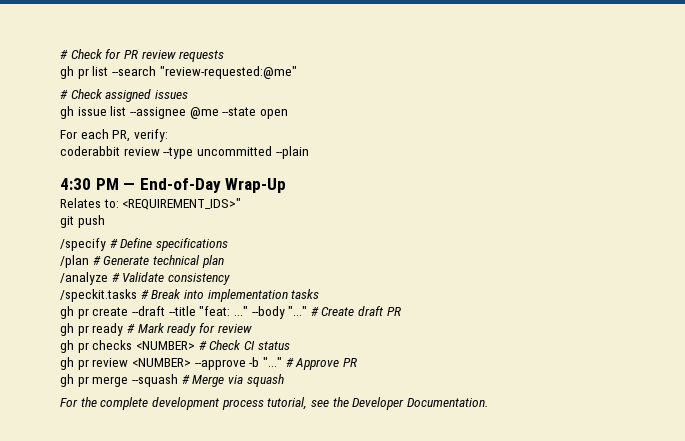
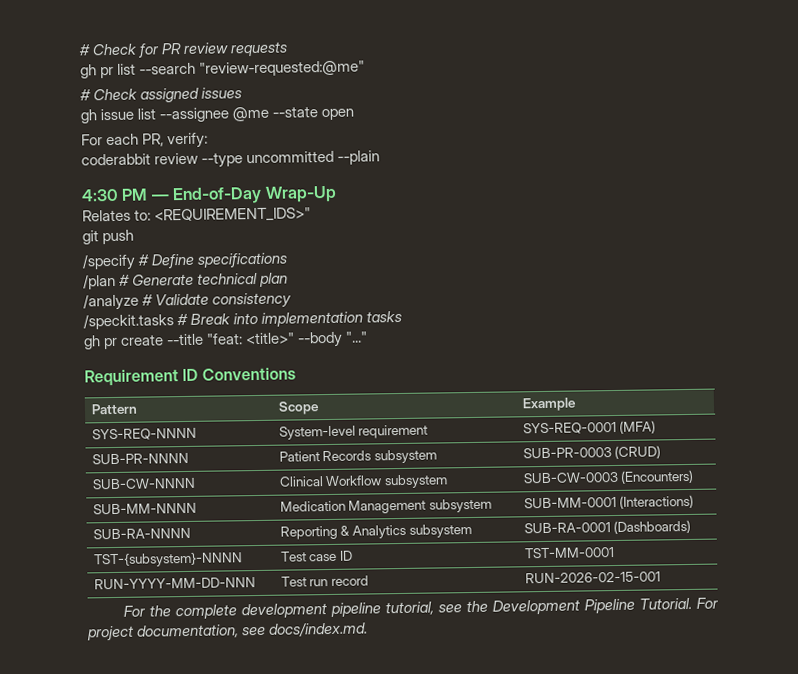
- gh pr create --draft --title "feat: ..." --body "..." # Create draft PR
- gh pr ready # Mark ready for review
- gh pr checks <NUMBER> # Check CI status
- gh pr review <NUMBER> --approve -b "..." # Approve PR
- gh pr merge --squash # Merge via squash
+ gh pr create --title "feat: <title>" --body "..."
+ Requirement ID Conventions
+ Pattern | Scope | Example
+ SYS-REQ-NNNN | System-level requirement | SYS-REQ-0001 (MFA)
+ SUB-PR-NNNN | Patient Records subsystem | SUB-PR-0003 (CRUD)
+ SUB-CW-NNNN | Clinical Workflow subsystem | SUB-CW-0003 (Encounters)
+ SUB-MM-NNNN | Medication Management subsystem | SUB-MM-0001 (Interactions)
+ SUB-RA-NNNN | Reporting & Analytics subsystem | SUB-RA-0001 (Dashboards)
+ TST-{subsystem}-NNNN | Test case ID | TST-MM-0001
+ RUN-YYYY-MM-DD-NNN | Test run record | RUN-2026-02-15-001
- For the complete development process tutorial, see the Developer Documentation.
+ For the complete development pipeline tutorial, see the Development Pipeline Tutorial. For project documentation, see docs/index.md.

